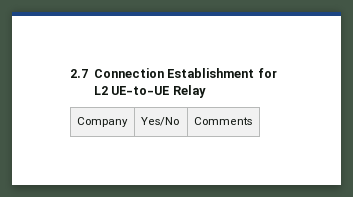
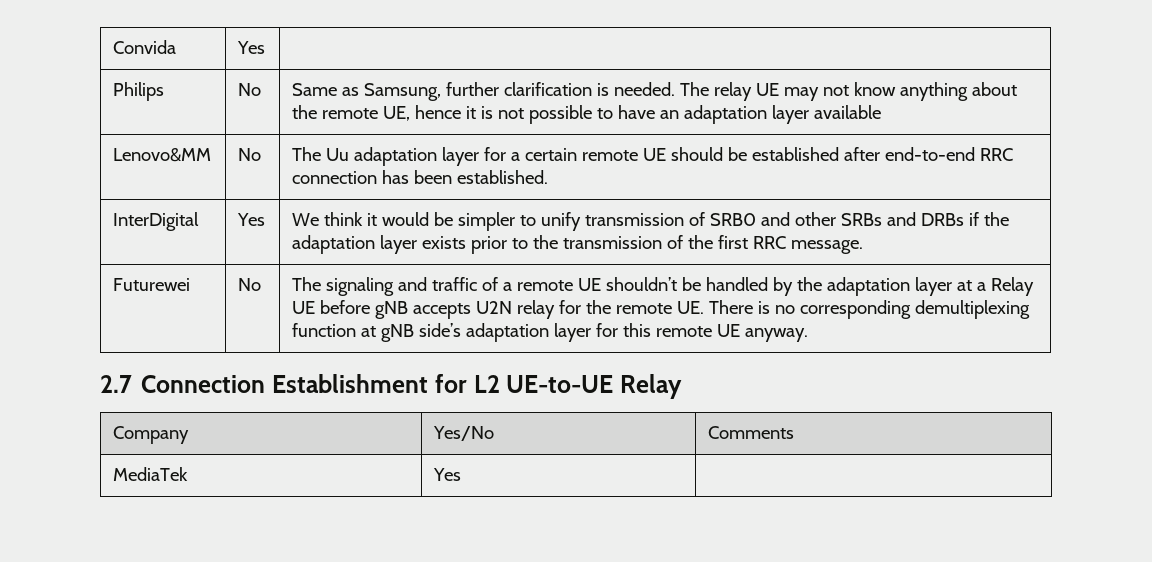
+ Convida | Yes |
+ Philips | No | Same as Samsung, further clarification is needed. The relay UE may not know anything about the remote UE, hence it is not possible to have an adaptation layer available
+ Lenovo&MM | No | The Uu adaptation layer for a certain remote UE should be established after end-to-end RRC connection has been established.
+ InterDigital | Yes | We think it would be simpler to unify transmission of SRB0 and other SRBs and DRBs if the adaptation layer exists prior to the transmission of the first RRC message.
+ Futurewei | No | The signaling and traffic of a remote UE shouldn’t be handled by the adaptation layer at a Relay UE before gNB accepts U2N relay for the remote UE. There is no corresponding demultiplexing function at gNB side’s adaptation layer for this remote UE anyway.
+ MediaTek | Yes |

